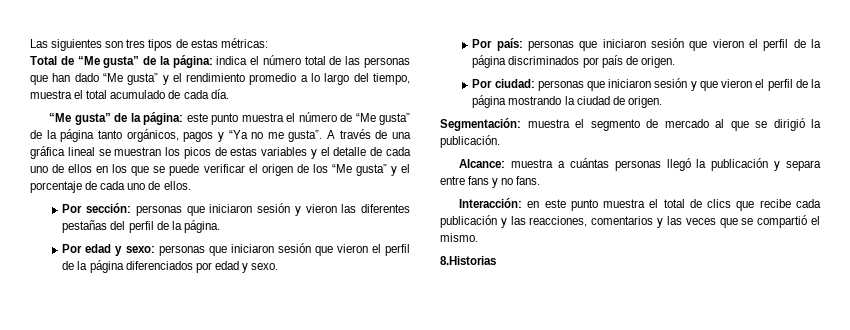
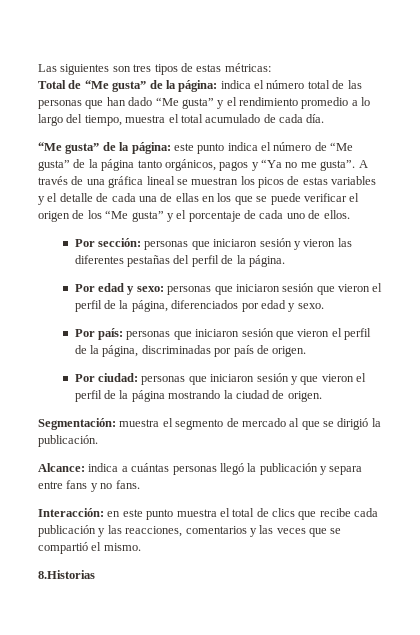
- “Me gusta” de la página: este punto muestra el número de “Me gusta” de la página tanto orgánicos, pagos y “Ya no me gusta”.
+ “Me gusta” de la página: este punto indica el número de “Me gusta” de la página tanto orgánicos, pagos y “Ya no me gusta”.
- A través de una gráfica lineal se muestran los picos de estas variables y el detalle de cada uno de ellos en los que se puede verificar el origen de los “Me gusta” y el porcentaje de cada uno de ellos.
+ A través de una gráfica lineal se muestran los picos de estas variables y el detalle de cada una de ellas en los que se puede verificar el origen de los “Me gusta” y el porcentaje de cada uno de ellos.
- Por edad y sexo: personas que iniciaron sesión que vieron el perfil de la página diferenciados por edad y sexo.
+ Por edad y sexo: personas que iniciaron sesión que vieron el perfil de la página, diferenciados por edad y sexo.
- Por país: personas que iniciaron sesión que vieron el perfil de la página discriminados por país de origen.
+ Por país: personas que iniciaron sesión que vieron el perfil de la página, discriminadas por país de origen.
- Alcance: muestra a cuántas personas llegó la publicación y separa entre fans y no fans.
+ Alcance: indica a cuántas personas llegó la publicación y separa entre fans y no fans.

